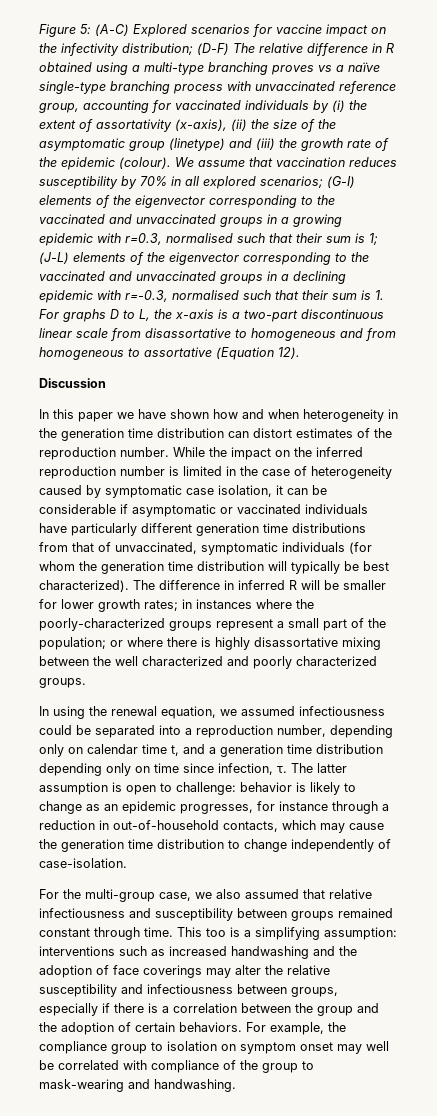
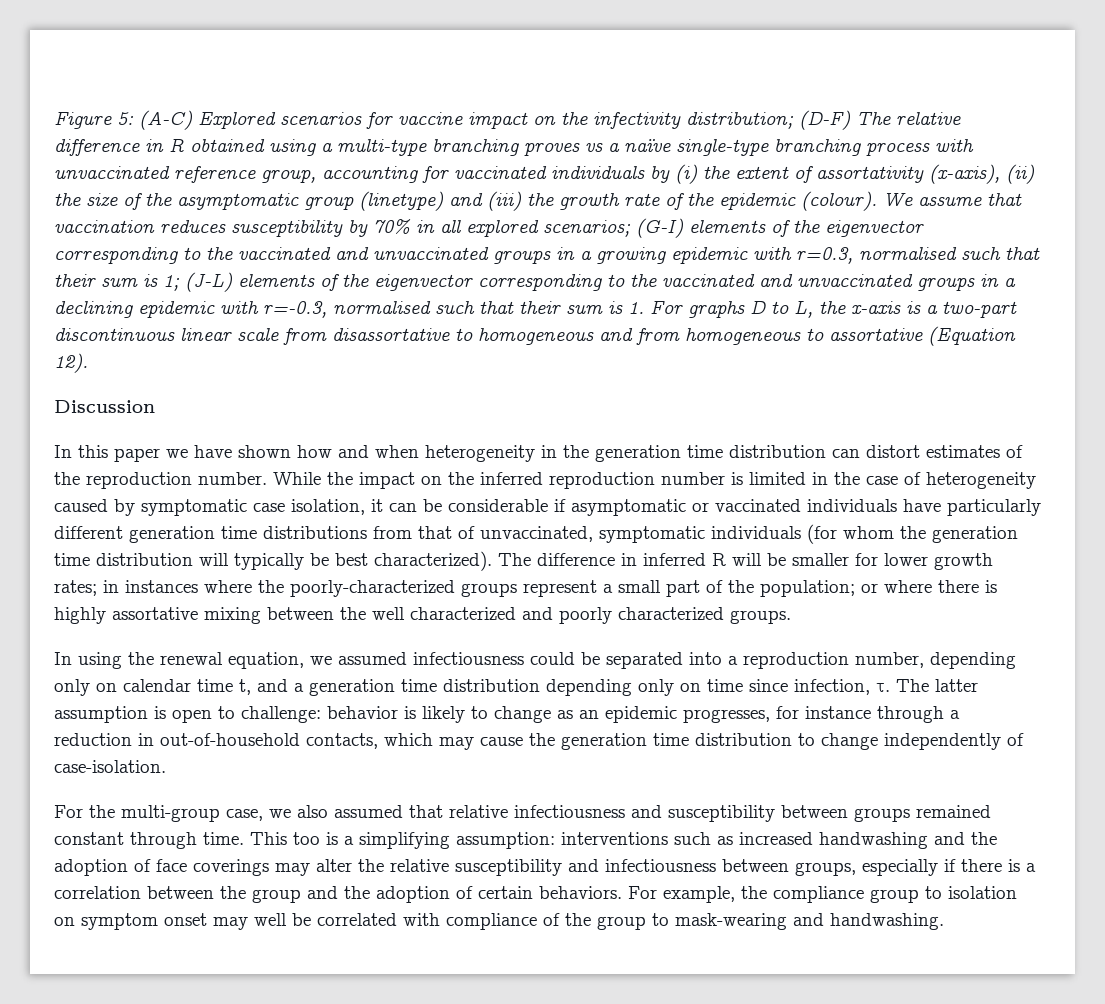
- The difference in inferred R will be smaller for lower growth rates; in instances where the poorly-characterized groups represent a small part of the population; or where there is highly disassortative mixing between the well characterized and poorly characterized groups.
+ The difference in inferred R will be smaller for lower growth rates; in instances where the poorly-characterized groups represent a small part of the population; or where there is highly assortative mixing between the well characterized and poorly characterized groups.

